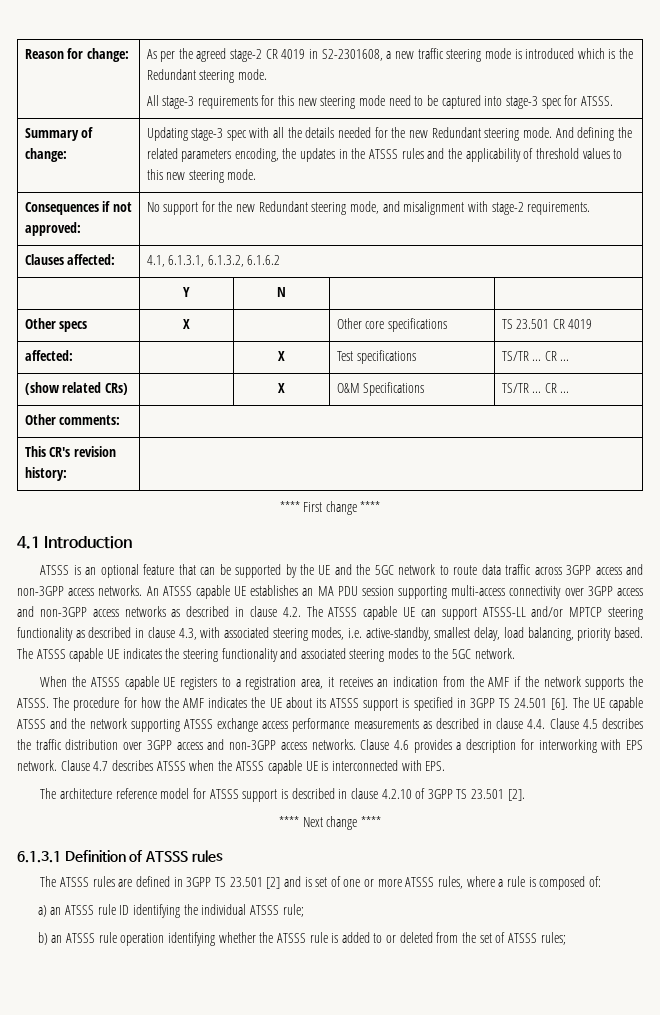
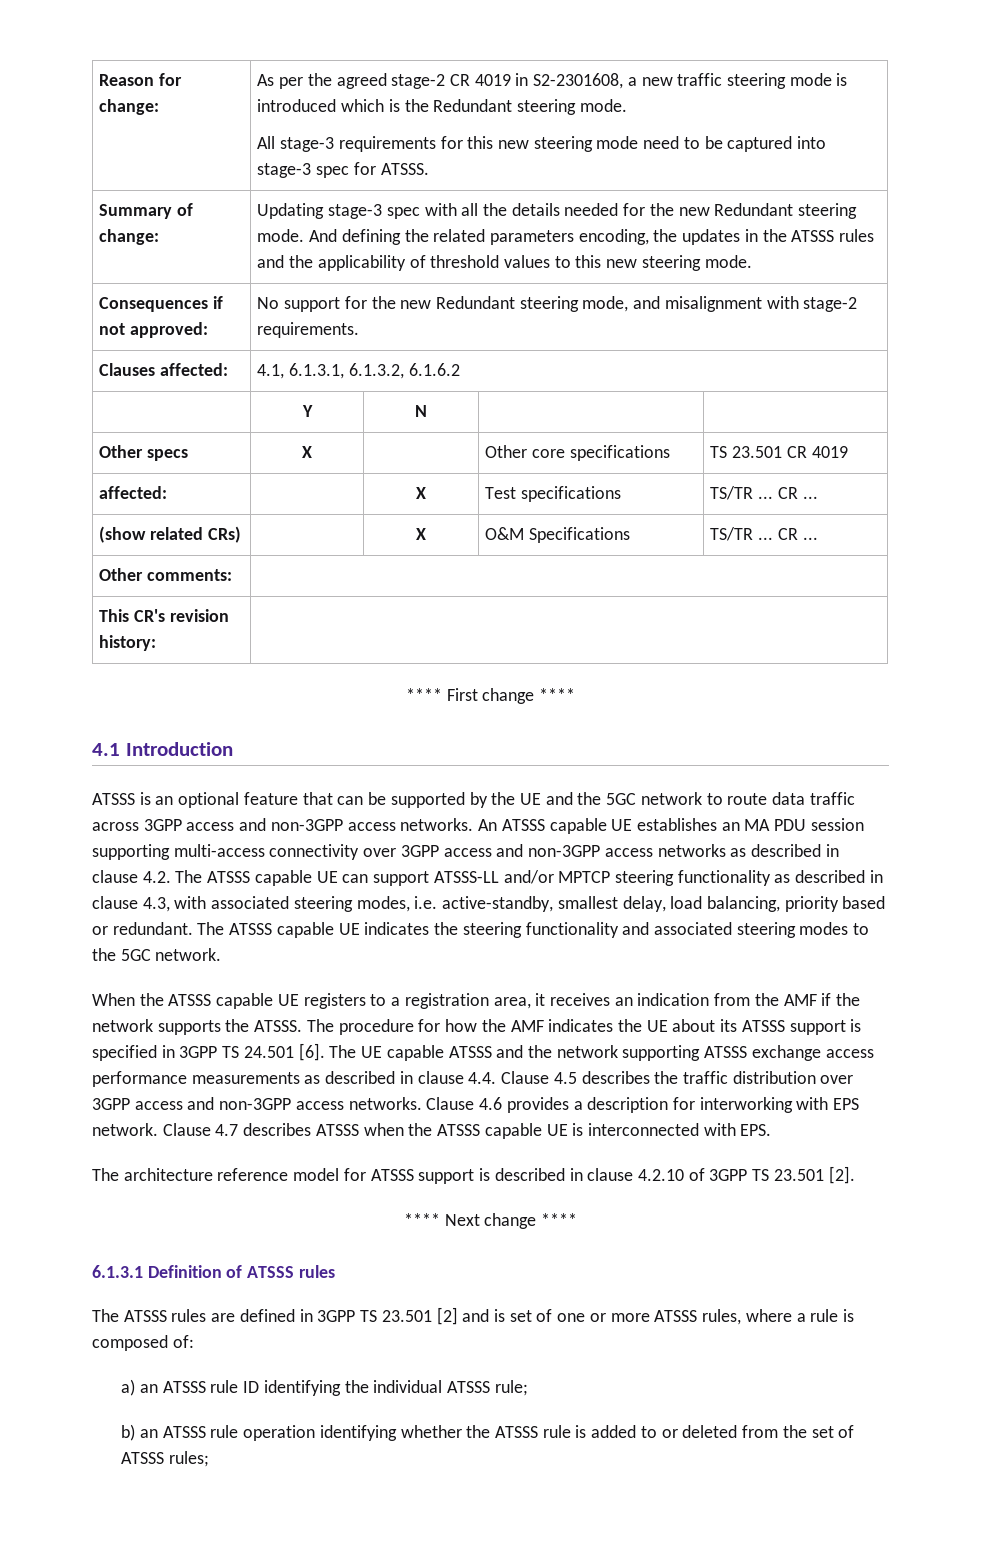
- An ATSSS capable UE establishes an MA PDU session supporting multi-access connectivity over 3GPP access and non-3GPP access networks as described in clause 4.2. The ATSSS capable UE can support ATSSS-LL and/or MPTCP steering functionality as described in clause 4.3, with associated steering modes, i.e. active-standby, smallest delay, load balancing, priority based.
+ An ATSSS capable UE establishes an MA PDU session supporting multi-access connectivity over 3GPP access and non-3GPP access networks as described in clause 4.2. The ATSSS capable UE can support ATSSS-LL and/or MPTCP steering functionality as described in clause 4.3, with associated steering modes, i.e. active-standby, smallest delay, load balancing, priority based or redundant.

